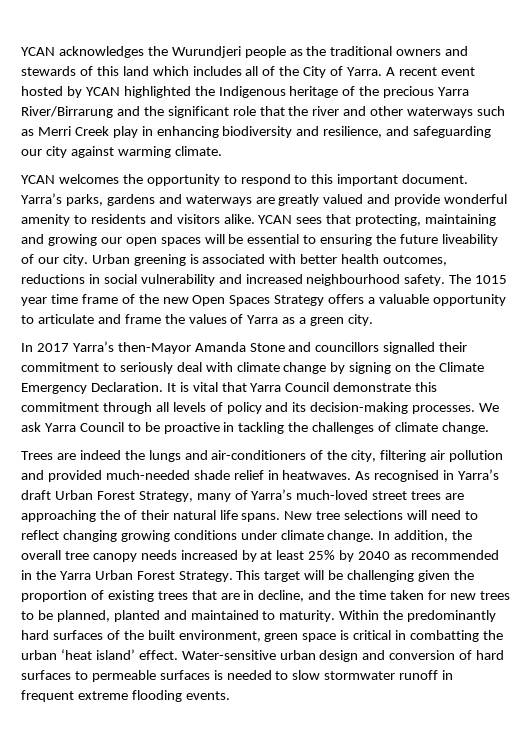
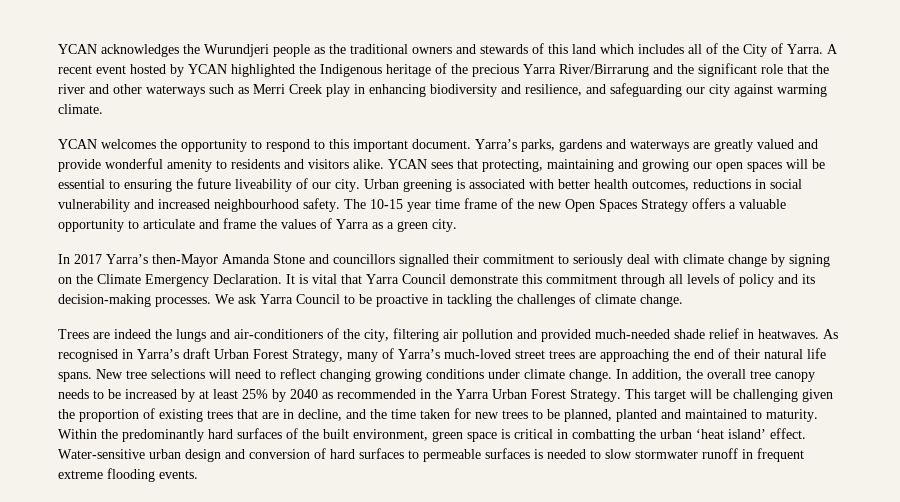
- The 1015 year time frame of the new Open Spaces Strategy offers a valuable opportunity to articulate and frame the values of Yarra as a green city.
+ The 10-15 year time frame of the new Open Spaces Strategy offers a valuable opportunity to articulate and frame the values of Yarra as a green city.
- As recognised in Yarra’s draft Urban Forest Strategy, many of Yarra’s much-loved street trees are approaching the of their natural life spans.
+ As recognised in Yarra’s draft Urban Forest Strategy, many of Yarra’s much-loved street trees are approaching the end of their natural life spans.
- In addition, the overall tree canopy needs increased by at least 25% by 2040 as recommended in the Yarra Urban Forest Strategy.
+ In addition, the overall tree canopy needs to be increased by at least 25% by 2040 as recommended in the Yarra Urban Forest Strategy.

